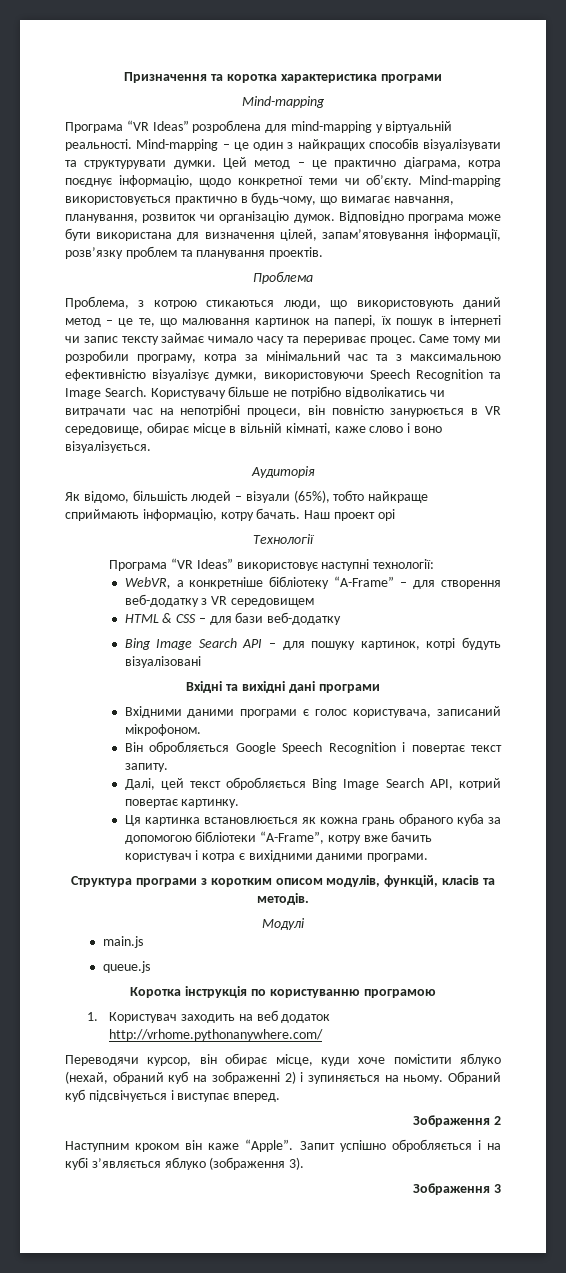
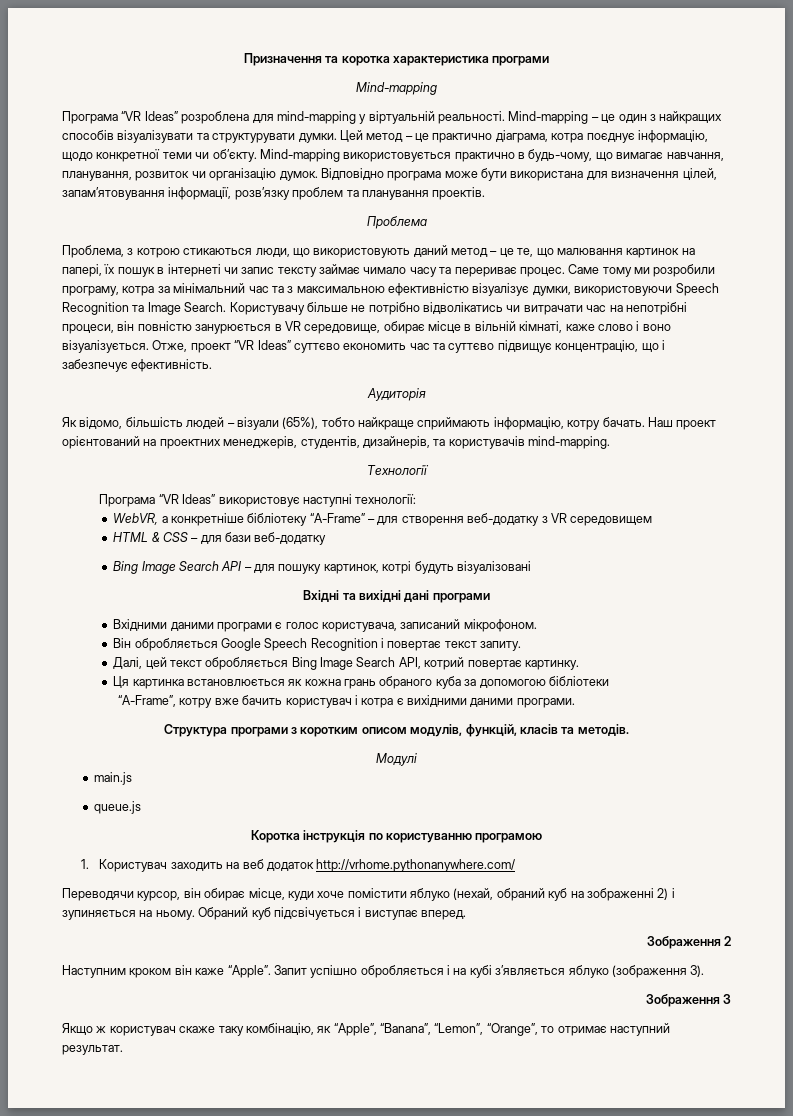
+ Отже, проект “VR Ideas” суттєво економить час та суттєво підвищує концентрацію, що і забезпечує ефективність.
- Наш проект орі
+ Наш проект орієнтований на проектних менеджерів, студентів, дизайнерів, та користувачів mind-mapping.
- Ця картинка встановлюється як кожна грань обраного куба за допомогою бібліотеки “A-Frame”, котру вже бачить користувач і котра є вихідними даними програми.
+ Ця картинка встановлюється як кожна грань обраного куба за допомогою бібліотеки
+ “A-Frame”, котру вже бачить користувач і котра є вихідними даними програми.
+ Якщо ж користувач скаже таку комбінацію, як “Apple”, “Banana”, “Lemon”, “Orange”, то отримає наступний результат.

